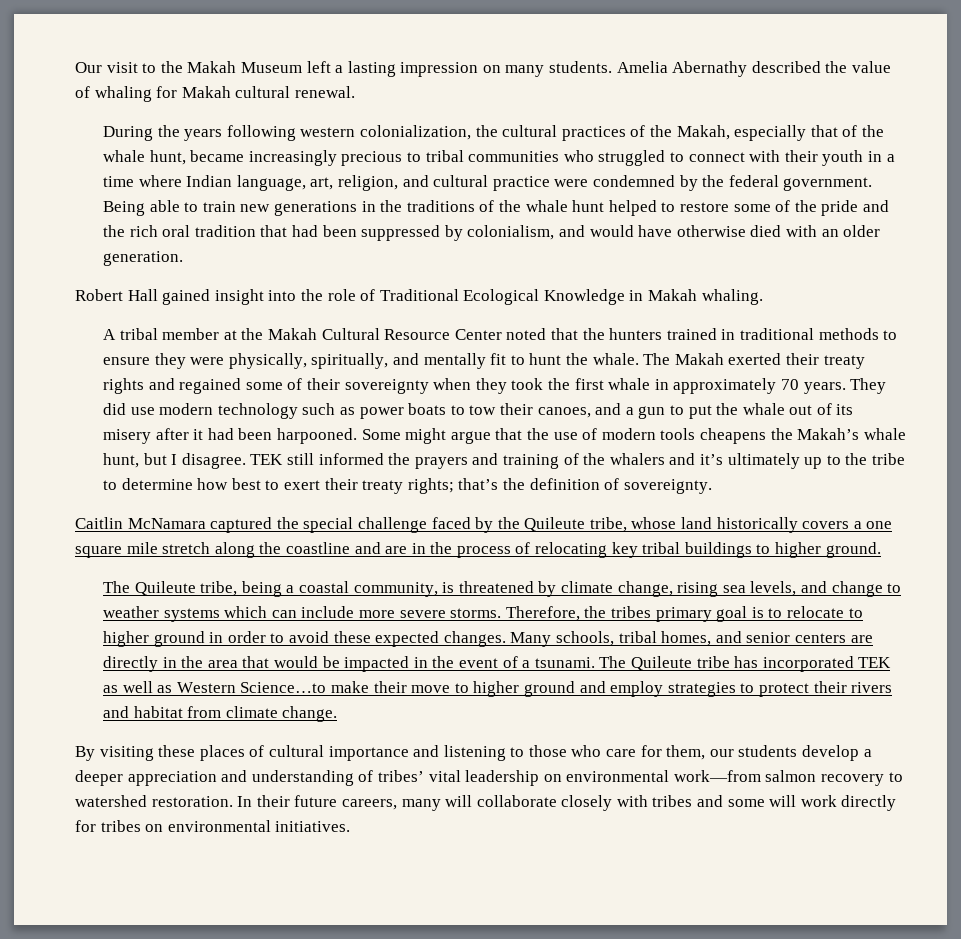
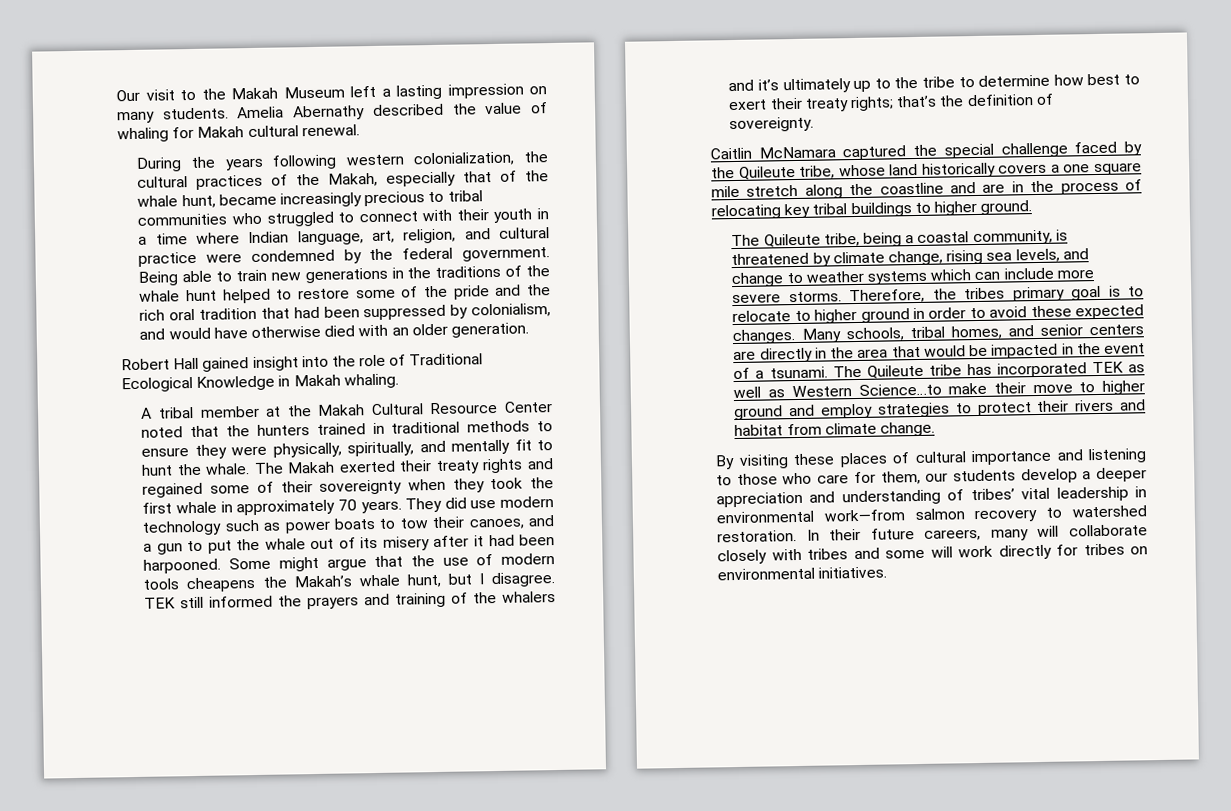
- By visiting these places of cultural importance and listening to those who care for them, our students develop a deeper appreciation and understanding of tribes’ vital leadership on environmental work—from salmon recovery to watershed restoration.
+ By visiting these places of cultural importance and listening to those who care for them, our students develop a deeper appreciation and understanding of tribes’ vital leadership in environmental work—from salmon recovery to watershed restoration.

